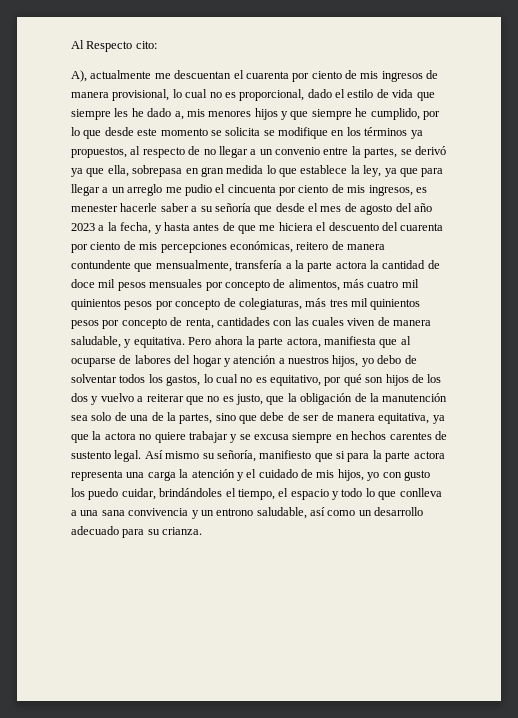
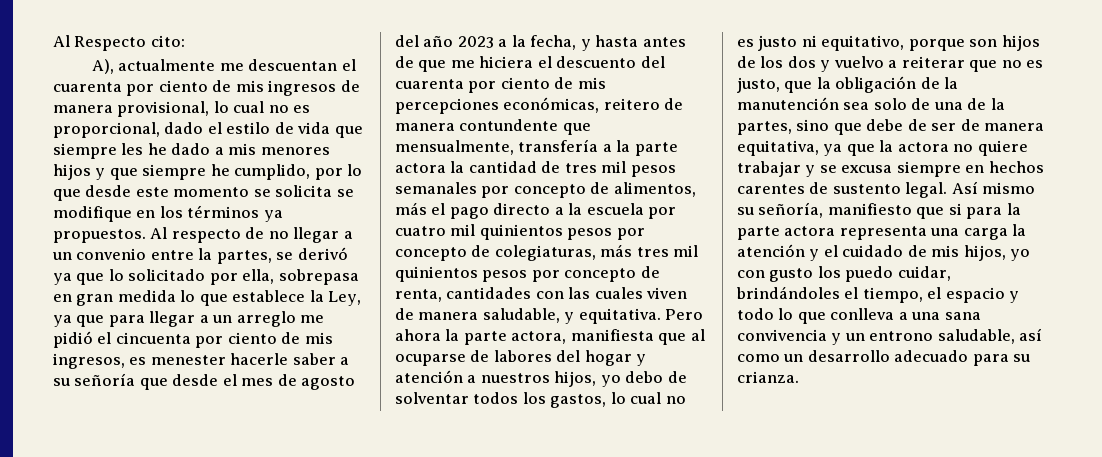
- A), actualmente me descuentan el cuarenta por ciento de mis ingresos de manera provisional, lo cual no es proporcional, dado el estilo de vida que siempre les he dado a, mis menores hijos y que siempre he cumplido, por lo que desde este momento se solicita se modifique en los términos ya propuestos, al respecto de no llegar a un convenio entre la partes, se derivó ya que ella, sobrepasa en gran medida lo que establece la ley, ya que para llegar a un arreglo me pudio el cincuenta por ciento de mis ingresos, es menester hacerle saber a su señoría que desde el mes de agosto del año 2023 a la fecha, y hasta antes de que me hiciera el descuento del cuarenta por ciento de mis percepciones económicas, reitero de manera contundente que mensualmente, transfería a la parte actora la cantidad de doce mil pesos mensuales por concepto de alimentos, más cuatro mil quinientos pesos por concepto de colegiaturas, más tres mil quinientos pesos por concepto de renta, cantidades con las cuales viven de manera saludable, y equitativa.
+ A), actualmente me descuentan el cuarenta por ciento de mis ingresos de manera provisional, lo cual no es proporcional, dado el estilo de vida que siempre les he dado a mis menores hijos y que siempre he cumplido, por lo que desde este momento se solicita se modifique en los términos ya propuestos. Al respecto de no llegar a un convenio entre la partes, se derivó ya que lo solicitado por ella, sobrepasa en gran medida lo que establece la Ley, ya que para llegar a un arreglo me pidió el cincuenta por ciento de mis ingresos, es menester hacerle saber a su señoría que desde el mes de agosto del año 2023 a la fecha, y hasta antes de que me hiciera el descuento del cuarenta por ciento de mis percepciones económicas, reitero de manera contundente que mensualmente, transfería a la parte actora la cantidad de tres mil pesos semanales por concepto de alimentos, más el pago directo a la escuela por cuatro mil quinientos pesos por concepto de colegiaturas, más tres mil quinientos pesos por concepto de renta, cantidades con las cuales viven de manera saludable, y equitativa.
- Pero ahora la parte actora, manifiesta que al ocuparse de labores del hogar y atención a nuestros hijos, yo debo de solventar todos los gastos, lo cual no es equitativo, por qué son hijos de los dos y vuelvo a reiterar que no es justo, que la obligación de la manutención sea solo de una de la partes, sino que debe de ser de manera equitativa, ya que la actora no quiere trabajar y se excusa siempre en hechos carentes de sustento legal.
+ Pero ahora la parte actora, manifiesta que al ocuparse de labores del hogar y atención a nuestros hijos, yo debo de solventar todos los gastos, lo cual no es justo ni equitativo, porque son hijos de los dos y vuelvo a reiterar que no es justo, que la obligación de la manutención sea solo de una de la partes, sino que debe de ser de manera equitativa, ya que la actora no quiere trabajar y se excusa siempre en hechos carentes de sustento legal.

